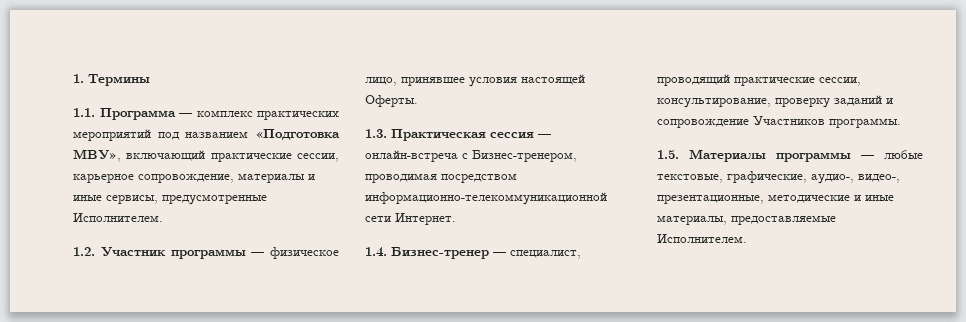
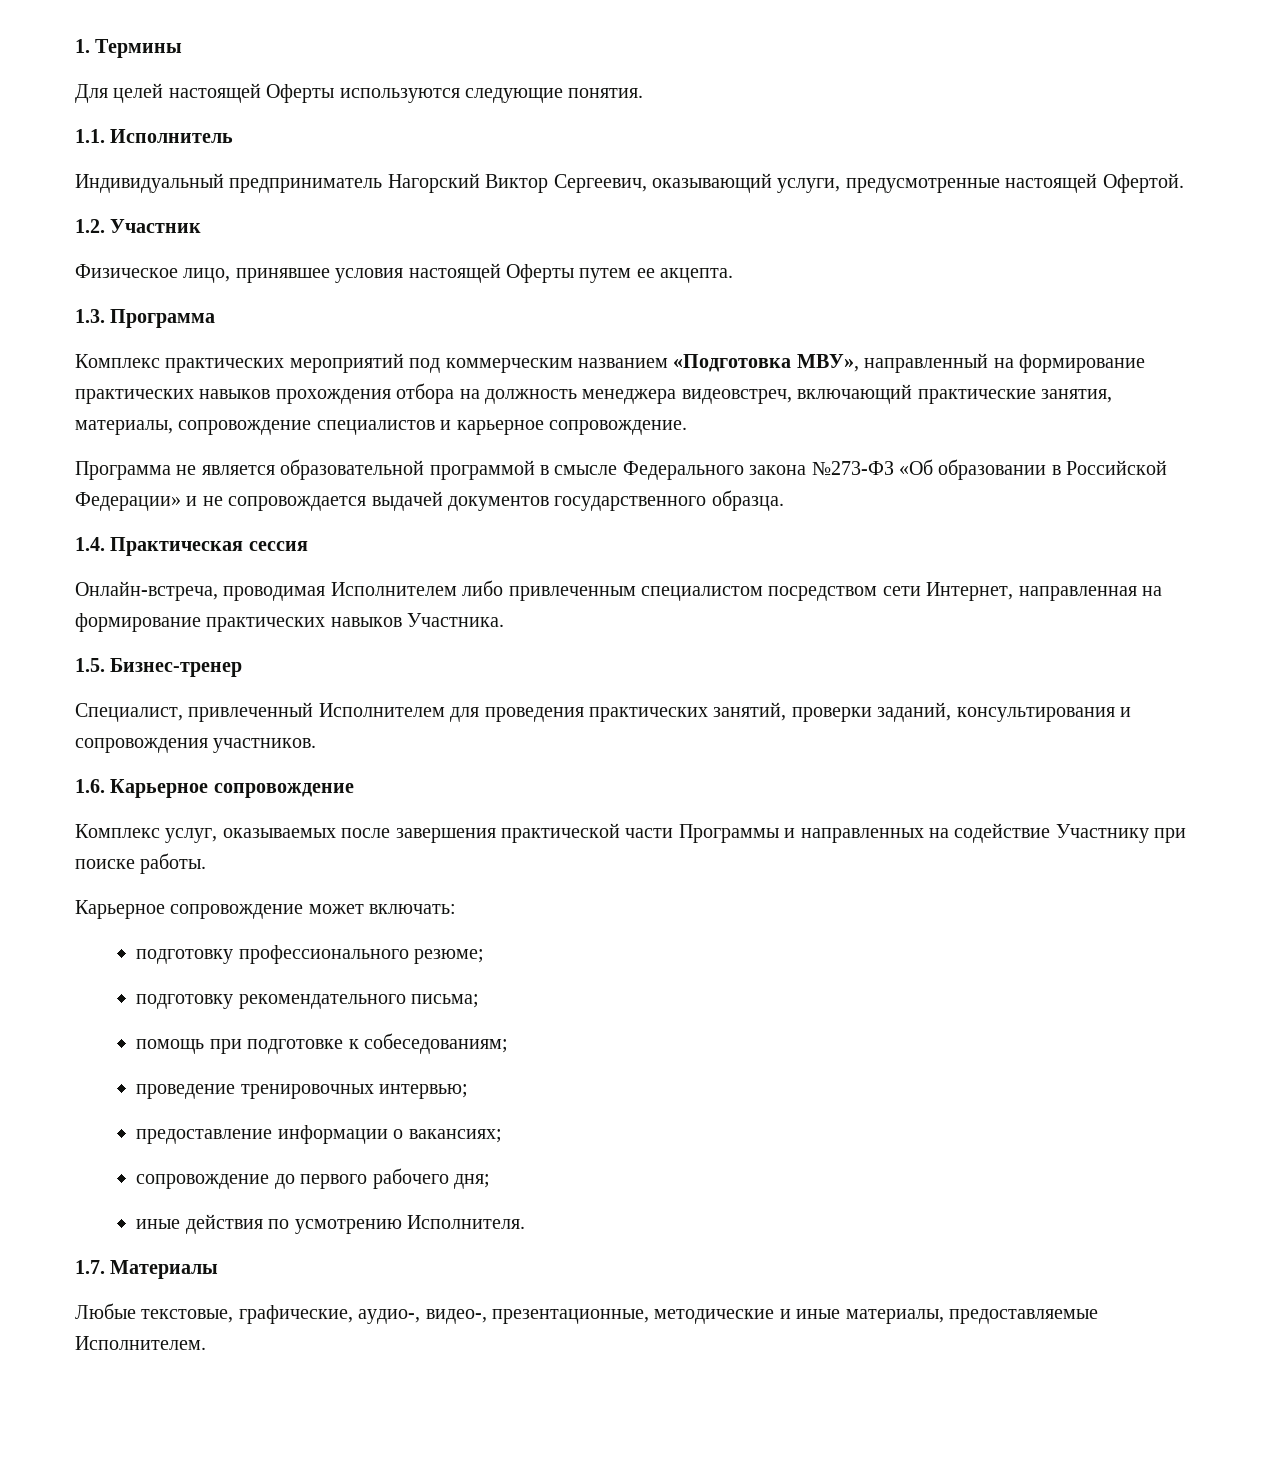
- 1.1. Программа — комплекс практических мероприятий под названием «Подготовка МВУ», включающий практические сессии, карьерное сопровождение, материалы и иные сервисы, предусмотренные Исполнителем.
+ Для целей настоящей Оферты используются следующие понятия.
+ 1.1. Исполнитель
+ Индивидуальный предприниматель Нагорский Виктор Сергеевич, оказывающий услуги, предусмотренные настоящей Офертой.
- 1.2. Участник программы — физическое лицо, принявшее условия настоящей Оферты.
- 1.3. Практическая сессия — онлайн-встреча с Бизнес-тренером, проводимая посредством информационно-телекоммуникационной сети Интернет.
- 1.4. Бизнес-тренер — специалист, проводящий практические сессии, консультирование, проверку заданий и сопровождение Участников программы.
- 1.5. Материалы программы — любые текстовые, графические, аудио-, видео-, презентационные, методические и иные материалы, предоставляемые Исполнителем.
+ 1.2. Участник
+ Физическое лицо, принявшее условия настоящей Оферты путем ее акцепта.
+ 1.3. Программа
+ Комплекс практических мероприятий под коммерческим названием «Подготовка МВУ», направленный на формирование практических навыков прохождения отбора на должность менеджера видеовстреч, включающий практические занятия, материалы, сопровождение специалистов и карьерное сопровождение.
+ Программа не является образовательной программой в смысле Федерального закона №273-ФЗ «Об образовании в Российской Федерации» и не сопровождается выдачей документов государственного образца.
+ 1.4. Практическая сессия
+ Онлайн-встреча, проводимая Исполнителем либо привлеченным специалистом посредством сети Интернет, направленная на формирование практических навыков Участника.
+ 1.5. Бизнес-тренер
+ Специалист, привлеченный Исполнителем для проведения практических занятий, проверки заданий, консультирования и сопровождения участников.
+ 1.6. Карьерное сопровождение
+ Комплекс услуг, оказываемых после завершения практической части Программы и направленных на содействие Участнику при поиске работы.
+ Карьерное сопровождение может включать:
+ подготовку профессионального резюме;
+ подготовку рекомендательного письма;
+ помощь при подготовке к собеседованиям;
+ проведение тренировочных интервью;
+ предоставление информации о вакансиях;
+ сопровождение до первого рабочего дня;
+ иные действия по усмотрению Исполнителя.
+ 1.7. Материалы
+ Любые текстовые, графические, аудио-, видео-, презентационные, методические и иные материалы, предоставляемые Исполнителем.

